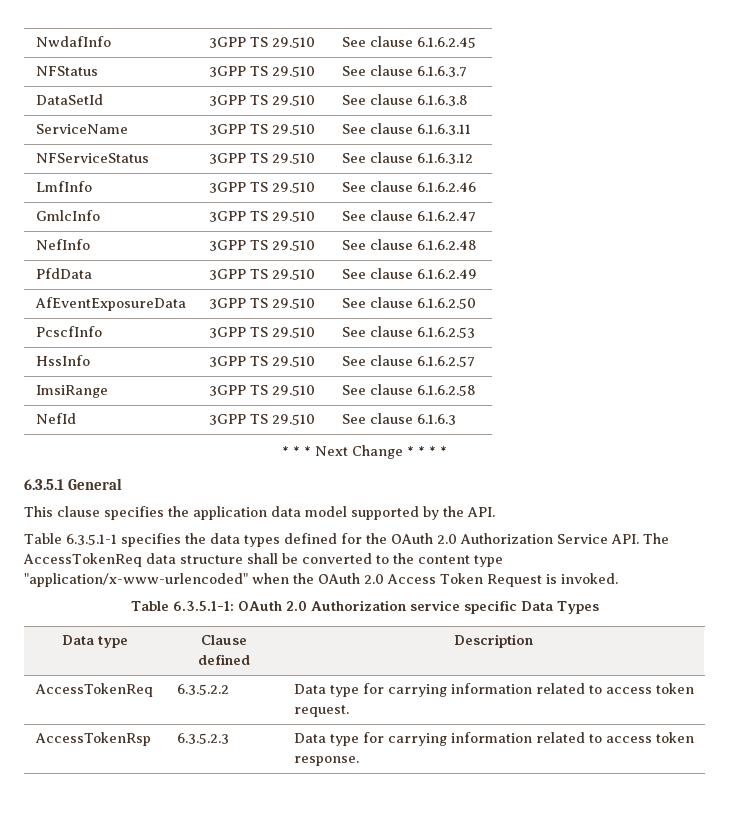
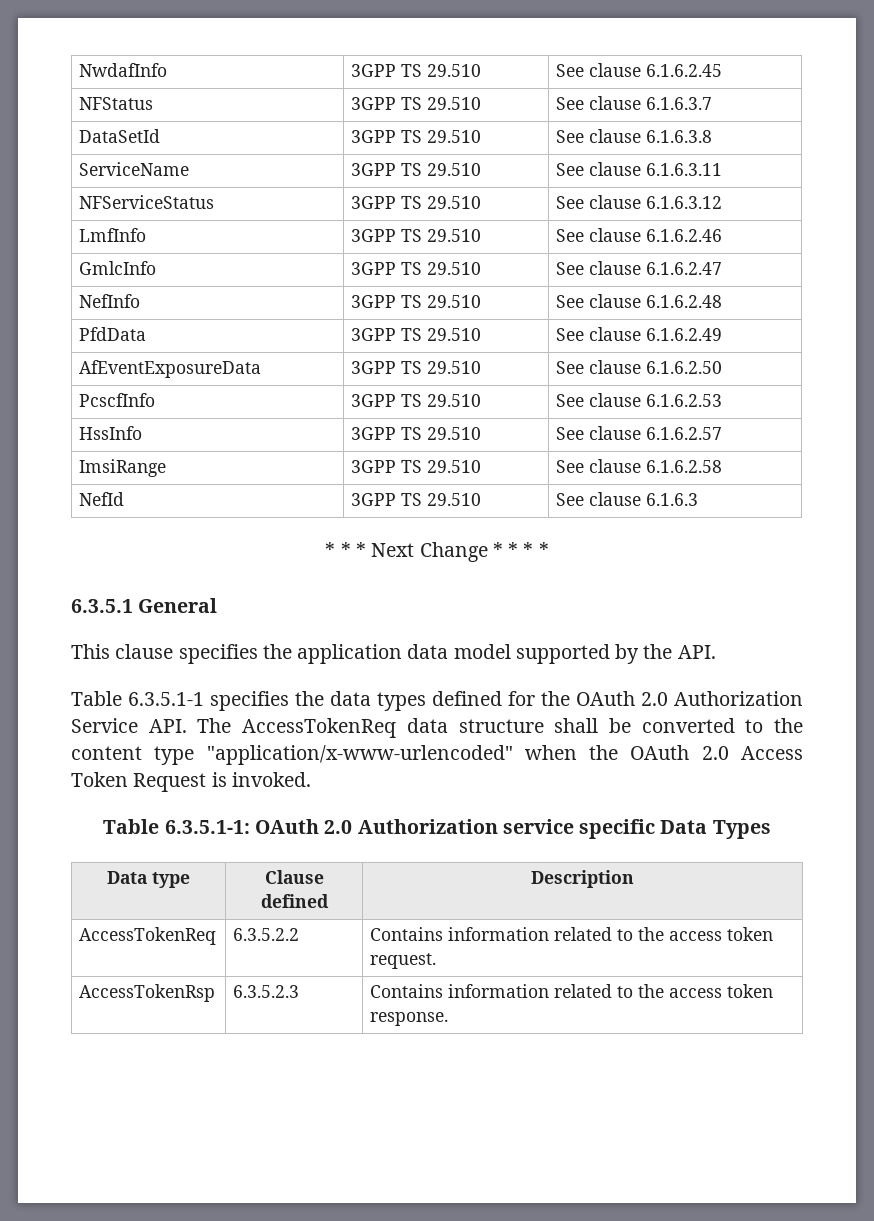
- AccessTokenReq | 6.3.5.2.2 | Data type for carrying information related to access token request.
+ AccessTokenReq | 6.3.5.2.2 | Contains information related to the access token request.
- AccessTokenRsp | 6.3.5.2.3 | Data type for carrying information related to access token response.
+ AccessTokenRsp | 6.3.5.2.3 | Contains information related to the access token response.

